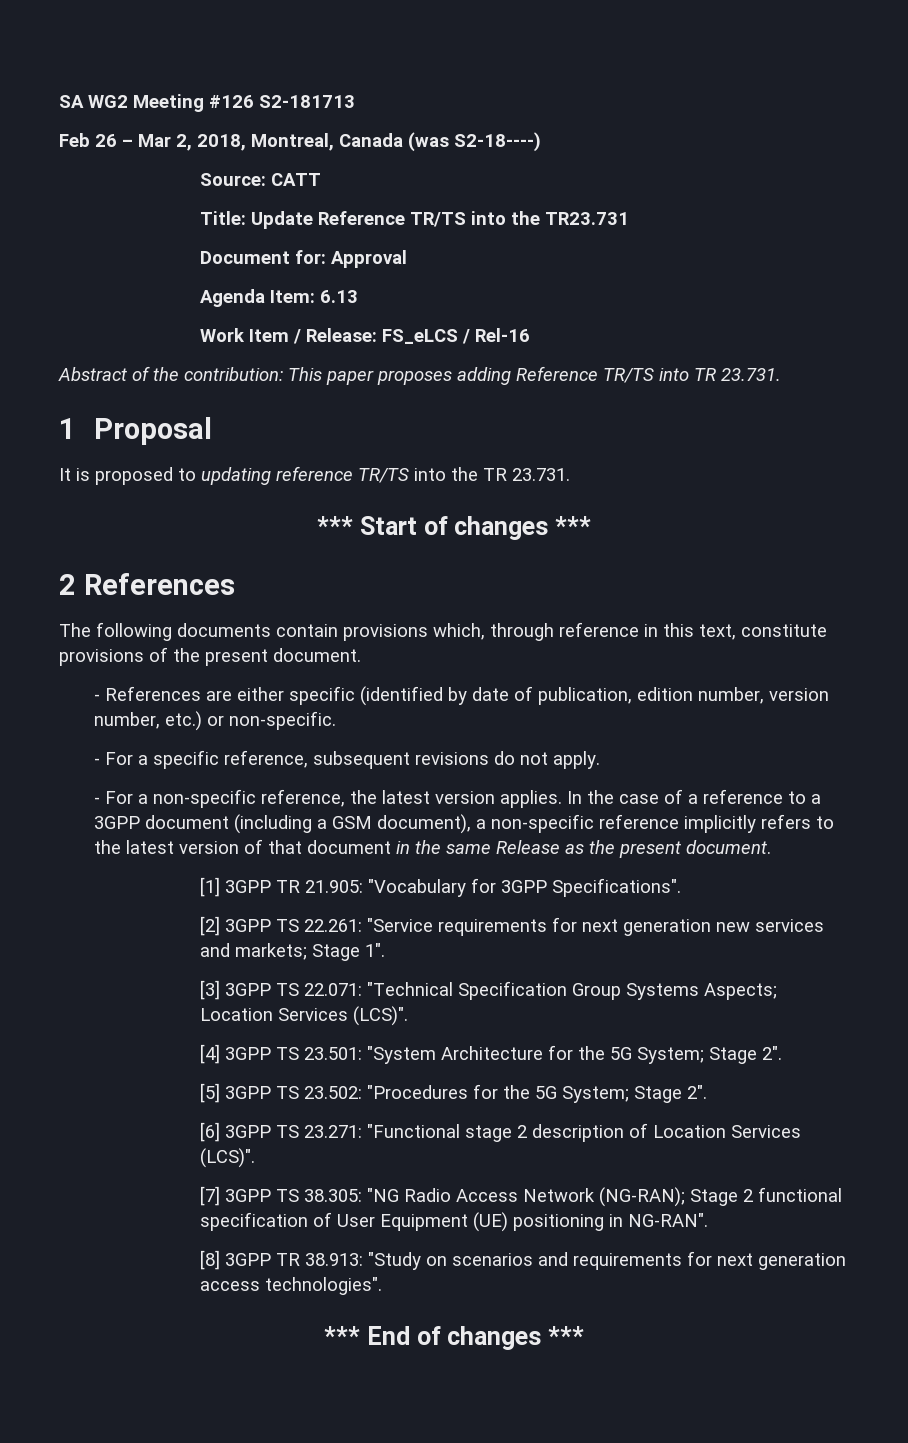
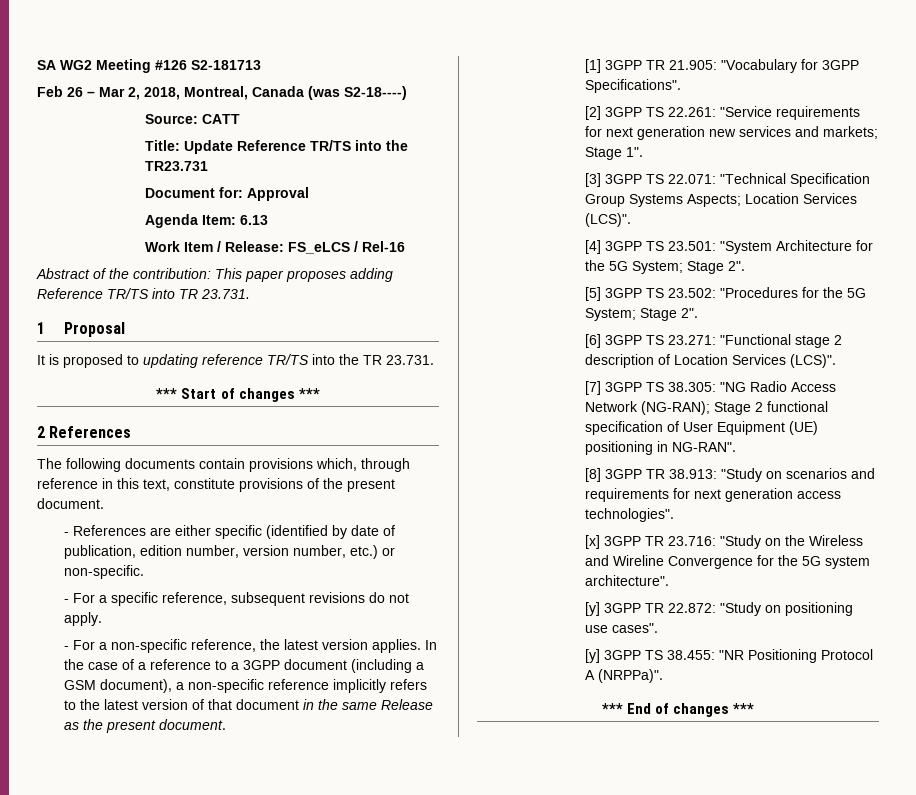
+ [x] 3GPP TR 23.716: "Study on the Wireless and Wireline Convergence for the 5G system architecture".
+ [y] 3GPP TR 22.872: "Study on positioning use cases".
+ [y] 3GPP TS 38.455: "NR Positioning Protocol A (NRPPa)".

